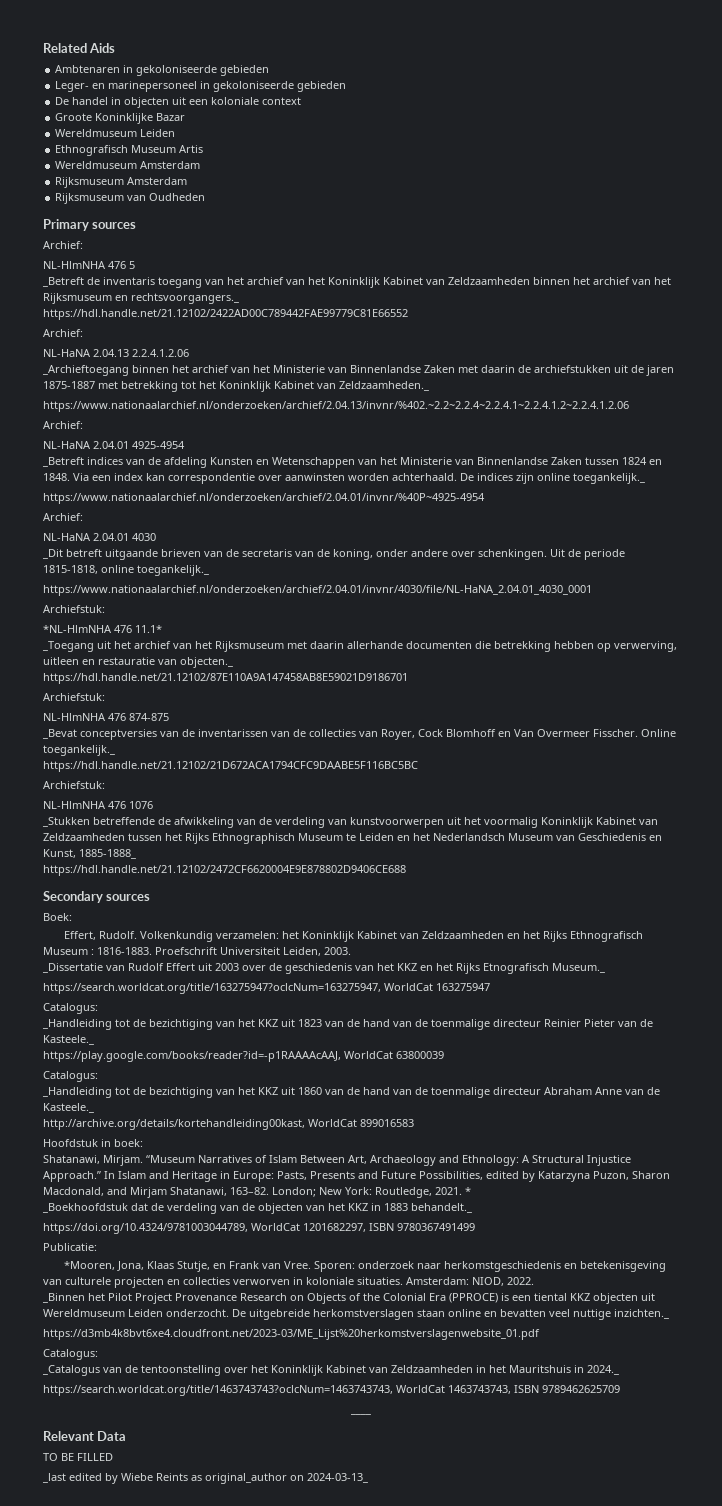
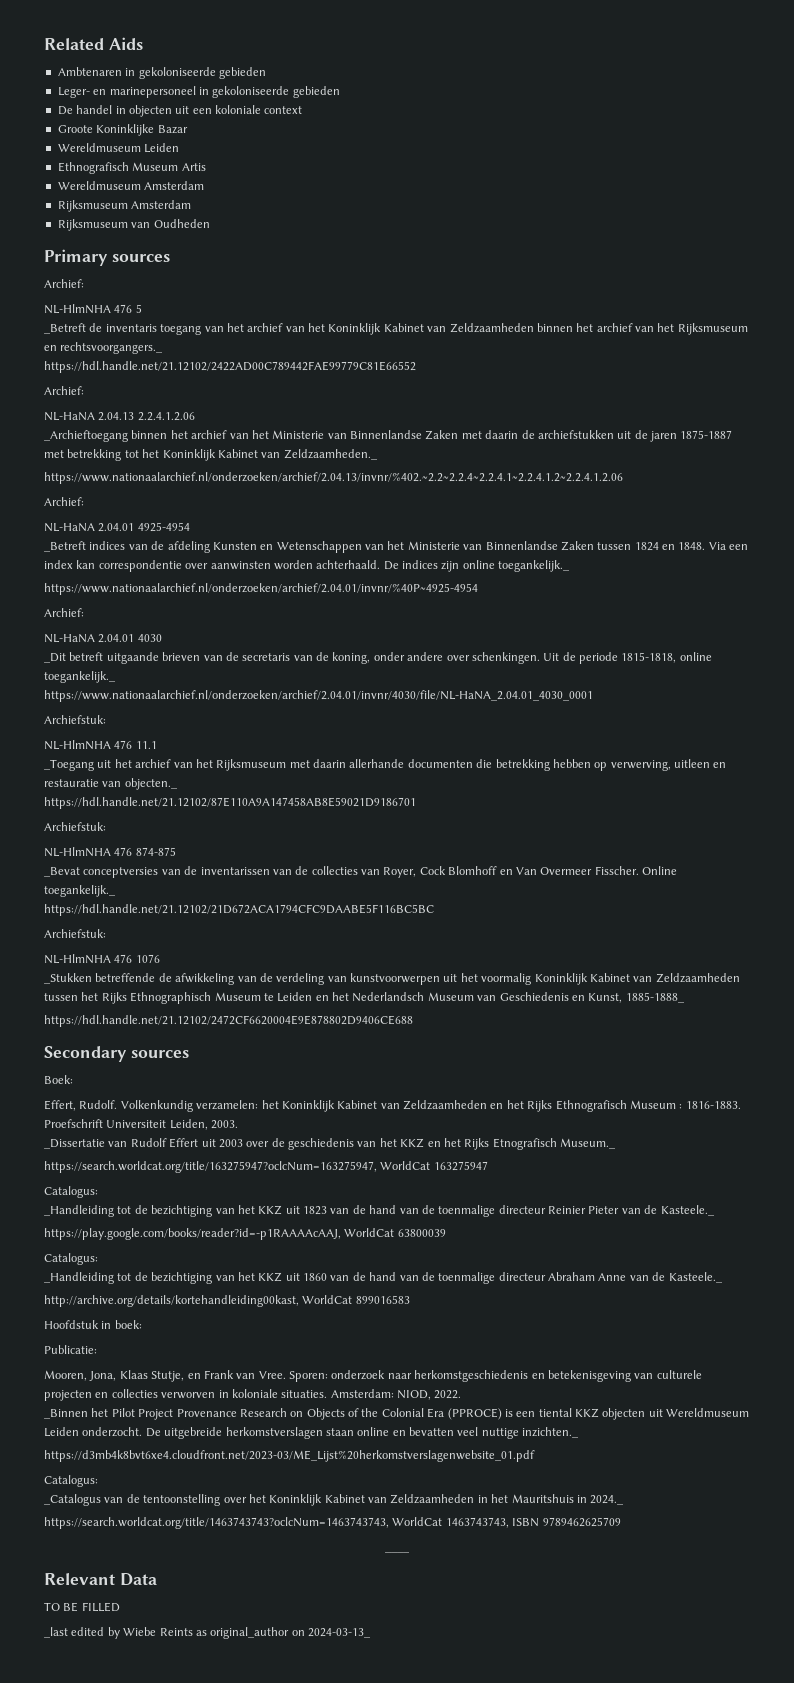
- *NL-HlmNHA 476 11.1*
+ NL-HlmNHA 476 11.1
- Shatanawi, Mirjam. “Museum Narratives of Islam Between Art, Archaeology and Ethnology: A Structural Injustice Approach.” In Islam and Heritage in Europe: Pasts, Presents and Future Possibilities, edited by Katarzyna Puzon, Sharon Macdonald, and Mirjam Shatanawi, 163–82. London; New York: Routledge, 2021. *
- _Boekhoofdstuk dat de verdeling van de objecten van het KKZ in 1883 behandelt._
- https://doi.org/10.4324/9781003044789, WorldCat 1201682297, ISBN 9780367491499
- *Mooren, Jona, Klaas Stutje, en Frank van Vree.
+ Mooren, Jona, Klaas Stutje, en Frank van Vree.

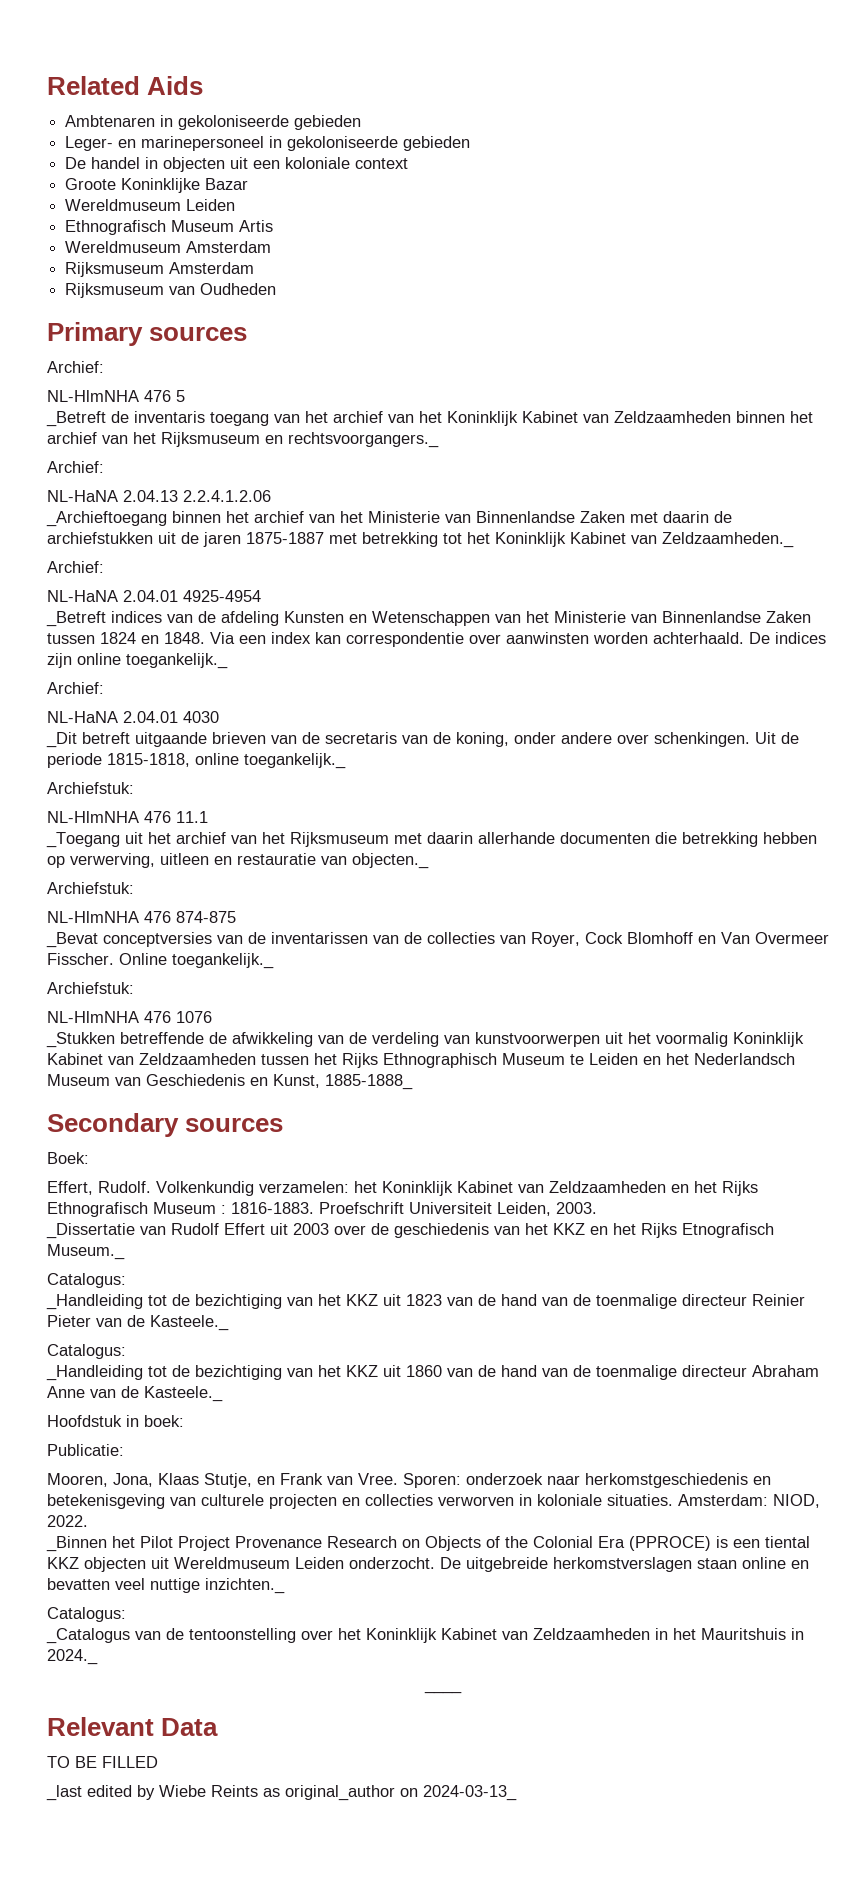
- https://hdl.handle.net/21.12102/2422AD00C789442FAE99779C81E66552
- https://www.nationaalarchief.nl/onderzoeken/archief/2.04.13/invnr/%402.~2.2~2.2.4~2.2.4.1~2.2.4.1.2~2.2.4.1.2.06
- https://www.nationaalarchief.nl/onderzoeken/archief/2.04.01/invnr/%40P~4925-4954
- https://www.nationaalarchief.nl/onderzoeken/archief/2.04.01/invnr/4030/file/NL-HaNA_2.04.01_4030_0001
- https://hdl.handle.net/21.12102/87E110A9A147458AB8E59021D9186701
- https://hdl.handle.net/21.12102/21D672ACA1794CFC9DAABE5F116BC5BC
- https://hdl.handle.net/21.12102/2472CF6620004E9E878802D9406CE688
- https://search.worldcat.org/title/163275947?oclcNum=163275947, WorldCat 163275947
- https://play.google.com/books/reader?id=-p1RAAAAcAAJ, WorldCat 63800039
- http://archive.org/details/kortehandleiding00kast, WorldCat 899016583
- https://d3mb4k8bvt6xe4.cloudfront.net/2023-03/ME_Lijst%20herkomstverslagenwebsite_01.pdf
- https://search.worldcat.org/title/1463743743?oclcNum=1463743743, WorldCat 1463743743, ISBN 9789462625709

